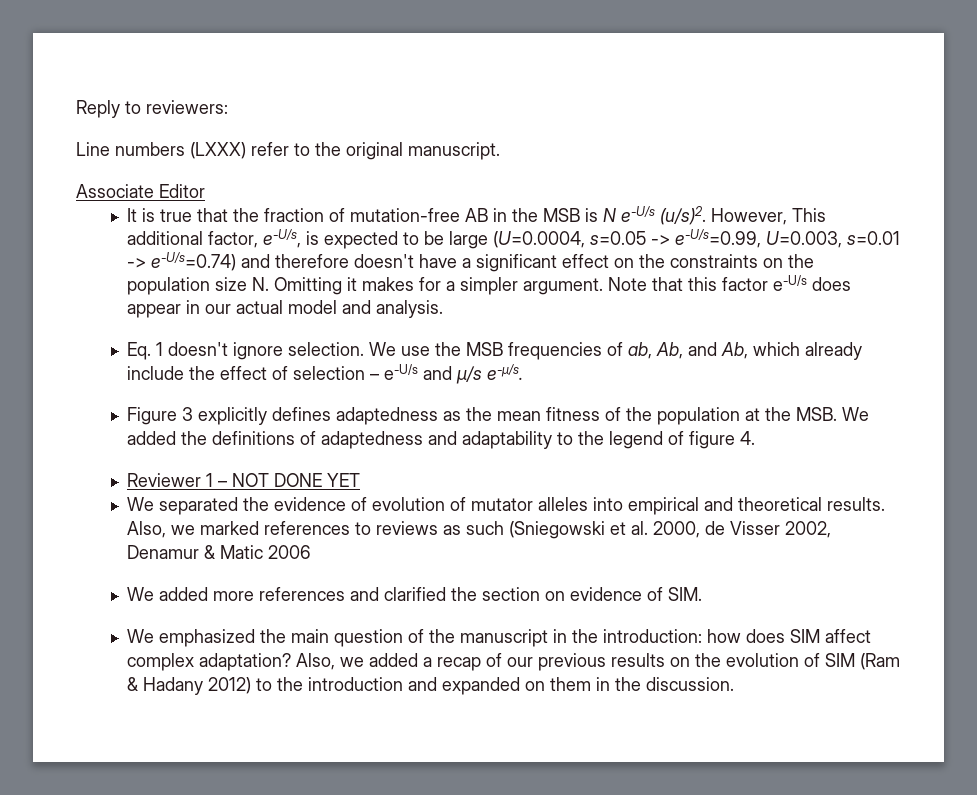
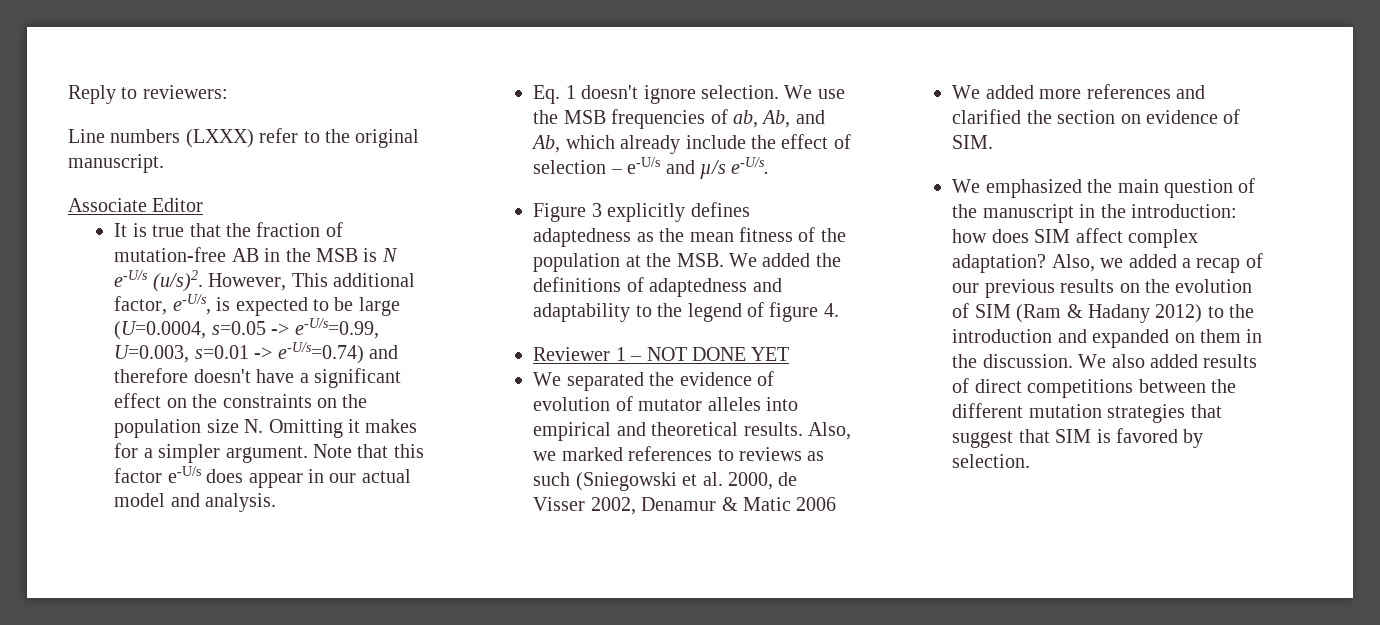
- We use the MSB frequencies of ab, Ab, and Ab, which already include the effect of selection – e-U/s and µ/s e-µ/s.
+ We use the MSB frequencies of ab, Ab, and Ab, which already include the effect of selection – e-U/s and µ/s e-U/s.
+ We also added results of direct competitions between the different mutation strategies that suggest that SIM is favored by selection.

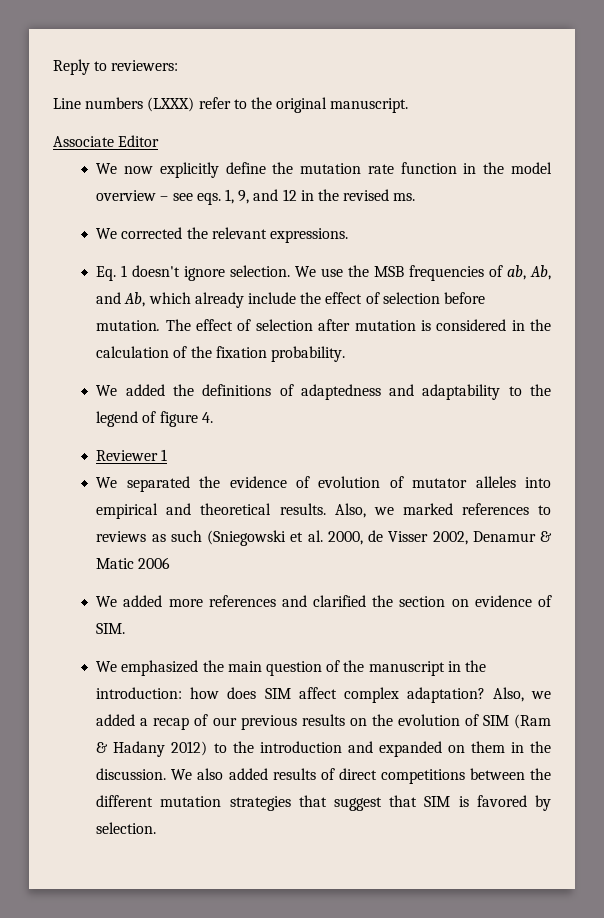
- It is true that the fraction of mutation-free AB in the MSB is N e-U/s (u/s)2. However, This additional factor, e-U/s, is expected to be large (U=0.0004, s=0.05 -> e-U/s=0.99, U=0.003, s=0.01 -> e-U/s=0.74) and therefore doesn't have a significant effect on the constraints on the population size N. Omitting it makes for a simpler argument. Note that this factor e-U/s does appear in our actual model and analysis.
+ We now explicitly define the mutation rate function in the model overview – see eqs. 1, 9, and 12 in the revised ms.
+ We corrected the relevant expressions.
- We use the MSB frequencies of ab, Ab, and Ab, which already include the effect of selection – e-U/s and µ/s e-U/s.
- Figure 3 explicitly defines adaptedness as the mean fitness of the population at the MSB. We added the definitions of adaptedness and adaptability to the legend of figure 4.
+ We use the MSB frequencies of ab, Ab, and Ab, which already include the effect of selection before mutation. The effect of selection after mutation is considered in the calculation of the fixation probability.
+ We added the definitions of adaptedness and adaptability to the legend of figure 4.
- Reviewer 1 – NOT DONE YET
+ Reviewer 1

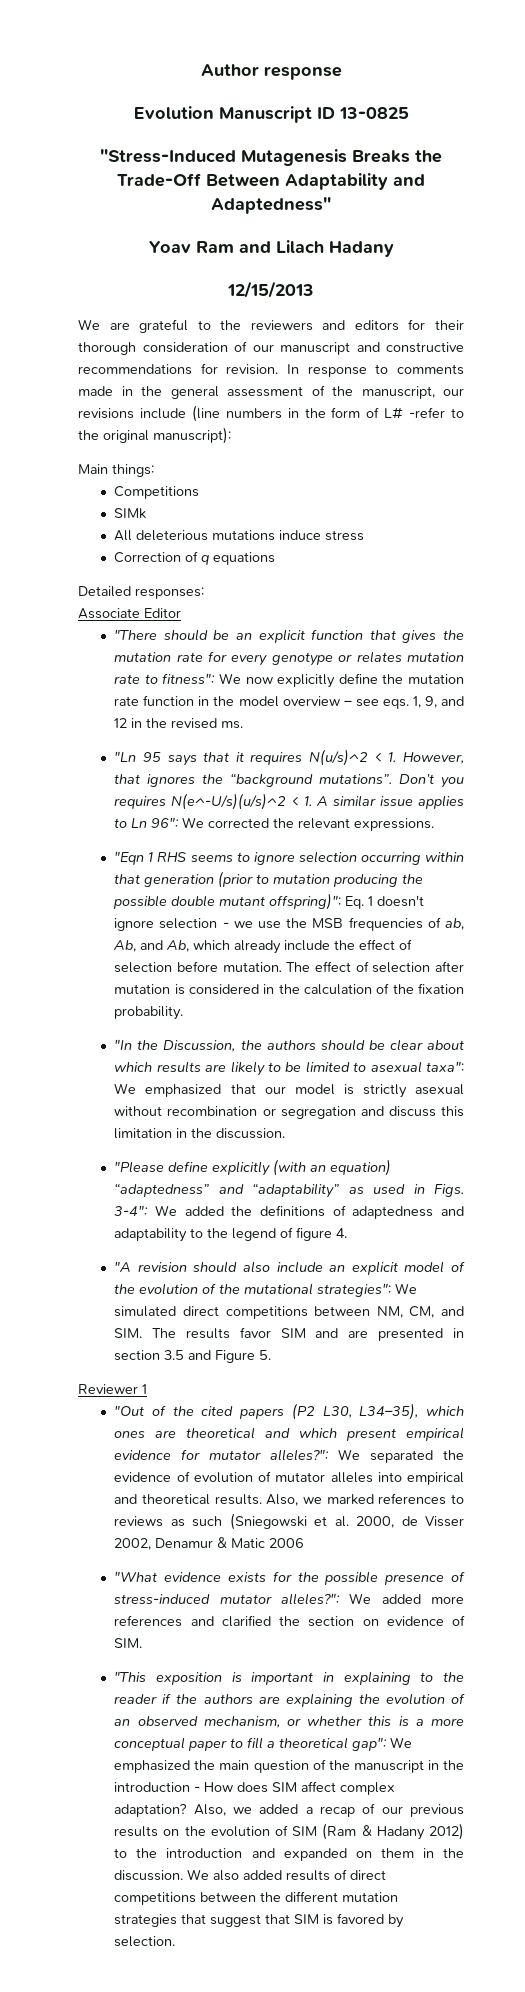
- Reply to reviewers:
- Line numbers (LXXX) refer to the original manuscript.
+ Author response
+ Evolution Manuscript ID 13-0825
+ "Stress-Induced Mutagenesis Breaks the Trade-Off Between Adaptability and Adaptedness"
+ Yoav Ram and Lilach Hadany
+ 12/15/2013
+ We are grateful to the reviewers and editors for their thorough consideration of our manuscript and constructive recommendations for revision. In response to comments made in the general assessment of the manuscript, our revisions include (line numbers in the form of L# -refer to the original manuscript):
+ Main things:
+ Competitions
+ SIMk
+ All deleterious mutations induce stress
+ Correction of q equations
+ Detailed responses:
  Associate Editor
- We now explicitly define the mutation rate function in the model overview – see eqs.
+ "There should be an explicit function that gives the mutation rate for every genotype or relates mutation rate to fitness": We now explicitly define the mutation rate function in the model overview – see eqs.
- We corrected the relevant expressions.
+ "Ln 95 says that it requires N(u/s)^2 < 1. However, that ignores the “background mutations”. Don’t you requires N(e^-U/s)(u/s)^2 < 1. A similar issue applies to Ln 96": We corrected the relevant expressions.
- Eq. 1 doesn't ignore selection. We use the MSB frequencies of ab, Ab, and Ab, which already include the effect of selection before mutation.
+ "Eqn 1 RHS seems to ignore selection occurring within that generation (prior to mutation producing the possible double mutant offspring)": Eq. 1 doesn't ignore selection - we use the MSB frequencies of ab, Ab, and Ab, which already include the effect of selection before mutation.
- We added the definitions of adaptedness and adaptability to the legend of figure 4.
+ "In the Discussion, the authors should be clear about which results are likely to be limited to asexual taxa": We emphasized that our model is strictly asexual without recombination or segregation and discuss this limitation in the discussion.
+ "Please define explicitly (with an equation) “adaptedness” and “adaptability” as used in Figs. 3-4": We added the definitions of adaptedness and adaptability to the legend of figure 4.
+ "A revision should also include an explicit model of the evolution of the mutational strategies": We simulated direct competitions between NM, CM, and SIM. The results favor SIM and are presented in section 3.5 and Figure 5.
  Reviewer 1
- We separated the evidence of evolution of mutator alleles into empirical and theoretical results.
+ "Out of the cited papers (P2 L30, L34–35), which ones are theoretical and which present empirical evidence for mutator alleles?": We separated the evidence of evolution of mutator alleles into empirical and theoretical results.
- We added more references and clarified the section on evidence of SIM.
+ "What evidence exists for the possible presence of stress-induced mutator alleles?": We added more references and clarified the section on evidence of SIM.
- We emphasized the main question of the manuscript in the introduction: how does SIM affect complex adaptation?
+ "This exposition is important in explaining to the reader if the authors are explaining the evolution of an observed mechanism, or whether this is a more conceptual paper to fill a theoretical gap": We emphasized the main question of the manuscript in the introduction - How does SIM affect complex adaptation?

